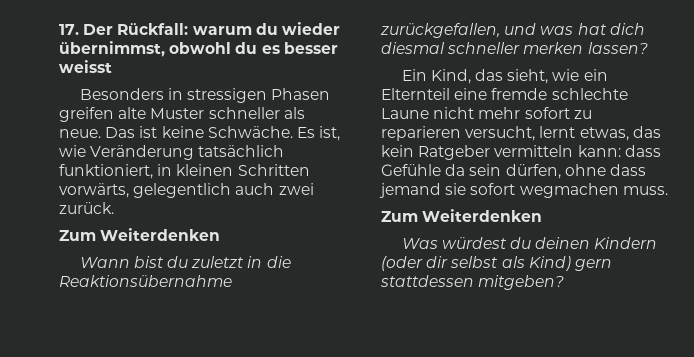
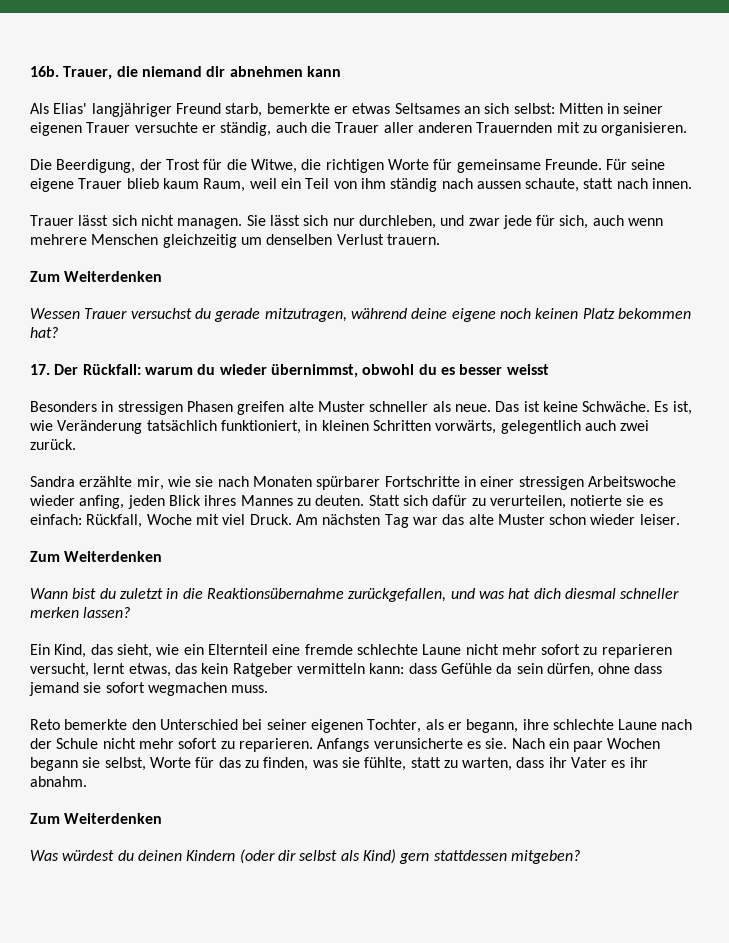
+ 16b. Trauer, die niemand dir abnehmen kann
+ Als Elias' langjähriger Freund starb, bemerkte er etwas Seltsames an sich selbst: Mitten in seiner eigenen Trauer versuchte er ständig, auch die Trauer aller anderen Trauernden mit zu organisieren.
+ Die Beerdigung, der Trost für die Witwe, die richtigen Worte für gemeinsame Freunde. Für seine eigene Trauer blieb kaum Raum, weil ein Teil von ihm ständig nach aussen schaute, statt nach innen.
+ Trauer lässt sich nicht managen. Sie lässt sich nur durchleben, und zwar jede für sich, auch wenn mehrere Menschen gleichzeitig um denselben Verlust trauern.
+ Zum Weiterdenken
+ Wessen Trauer versuchst du gerade mitzutragen, während deine eigene noch keinen Platz bekommen hat?
+ Sandra erzählte mir, wie sie nach Monaten spürbarer Fortschritte in einer stressigen Arbeitswoche wieder anfing, jeden Blick ihres Mannes zu deuten. Statt sich dafür zu verurteilen, notierte sie es einfach: Rückfall, Woche mit viel Druck. Am nächsten Tag war das alte Muster schon wieder leiser.
+ Reto bemerkte den Unterschied bei seiner eigenen Tochter, als er begann, ihre schlechte Laune nach der Schule nicht mehr sofort zu reparieren. Anfangs verunsicherte es sie. Nach ein paar Wochen begann sie selbst, Worte für das zu finden, was sie fühlte, statt zu warten, dass ihr Vater es ihr abnahm.

